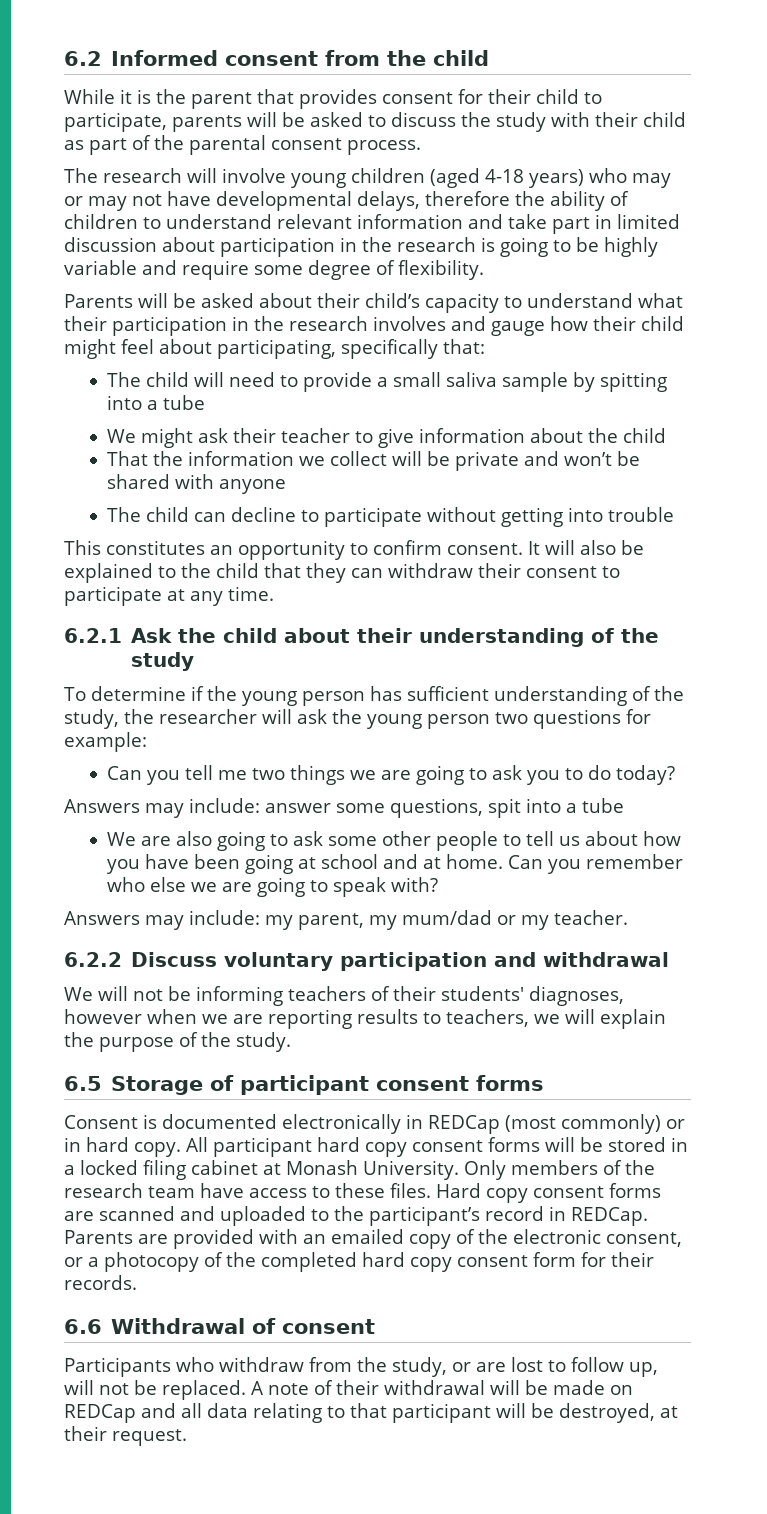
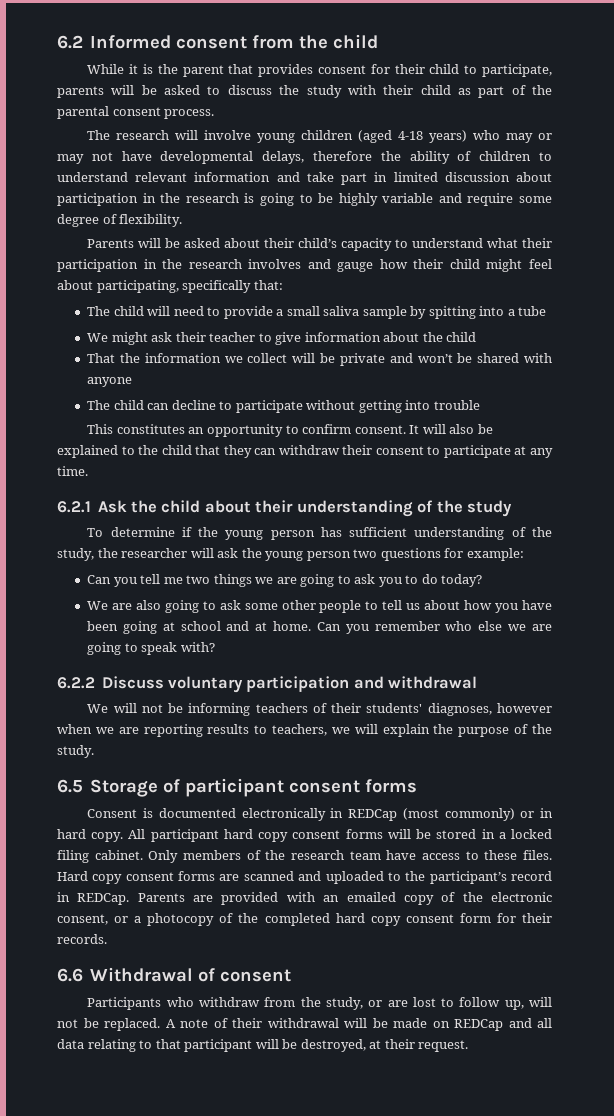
- Answers may include: answer some questions, spit into a tube
- Answers may include: my parent, my mum/dad or my teacher.
- All participant hard copy consent forms will be stored in a locked filing cabinet at Monash University.
+ All participant hard copy consent forms will be stored in a locked filing cabinet.

